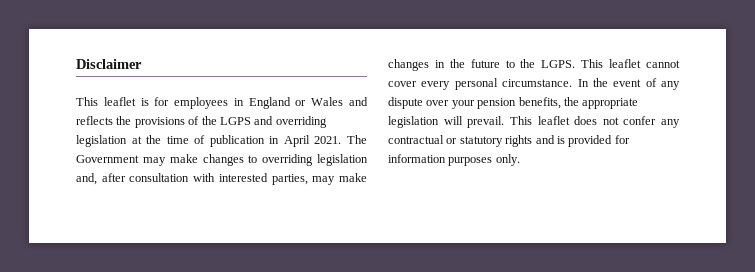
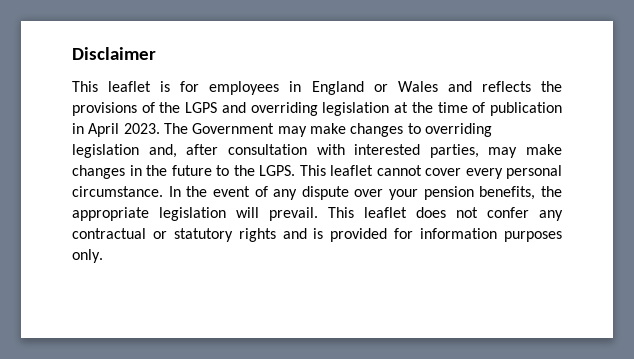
- This leaflet is for employees in England or Wales and reflects the provisions of the LGPS and overriding legislation at the time of publication in April 2021.
+ This leaflet is for employees in England or Wales and reflects the provisions of the LGPS and overriding legislation at the time of publication in April 2023.

